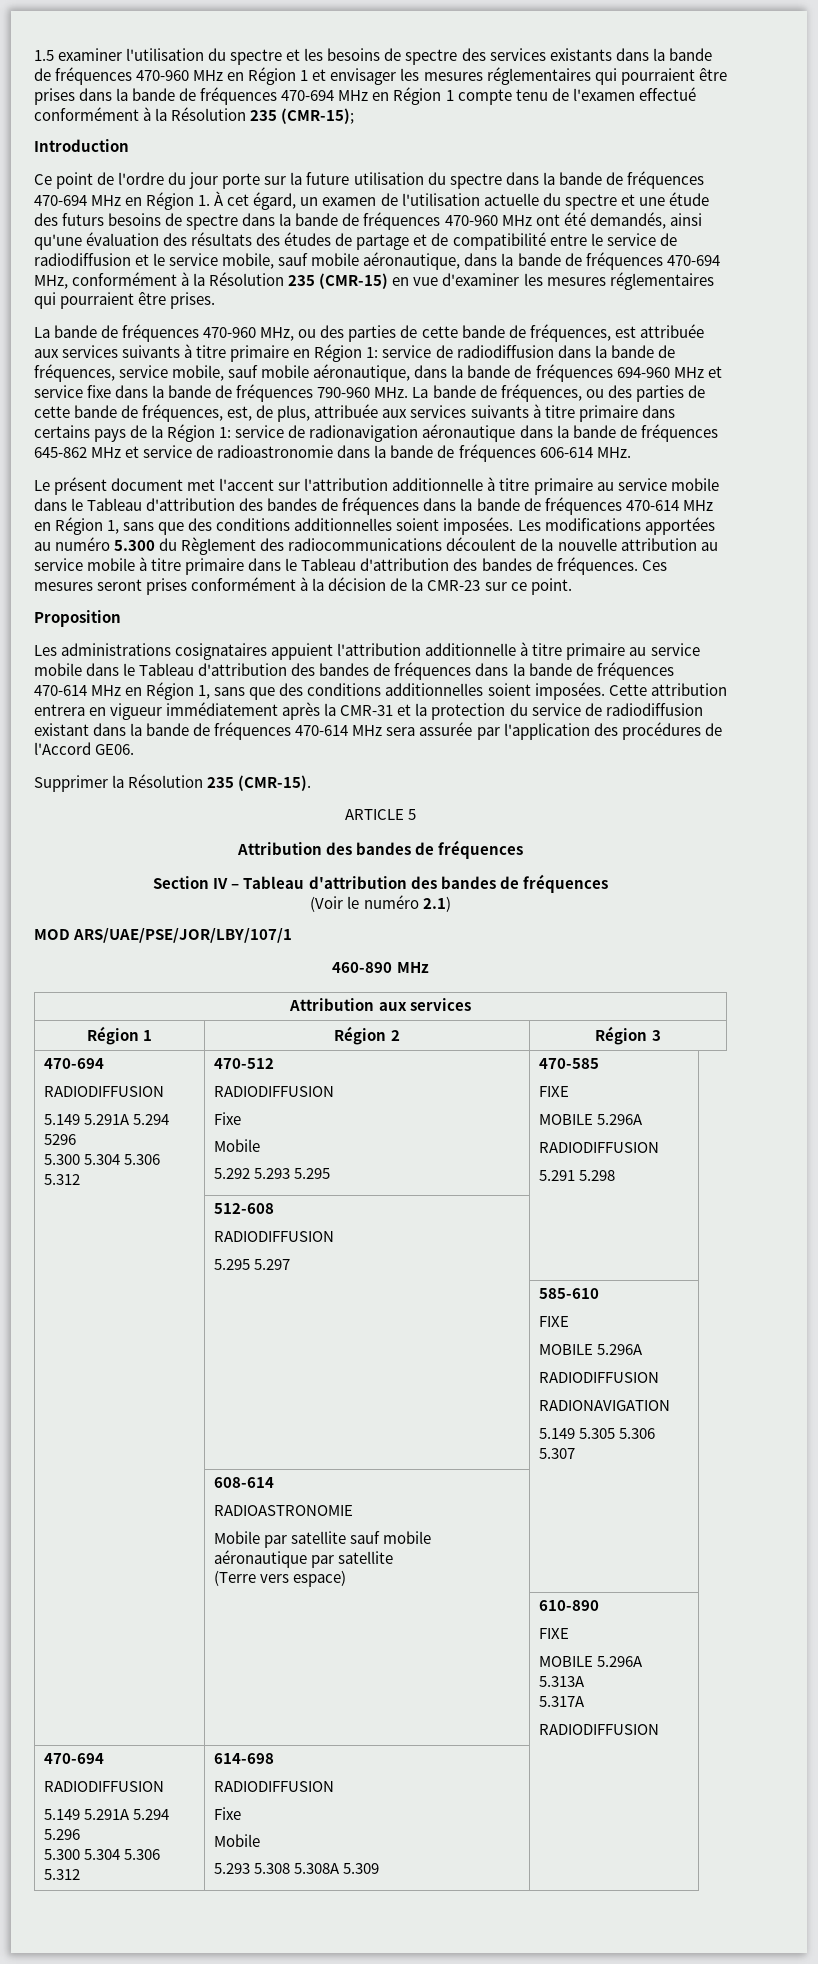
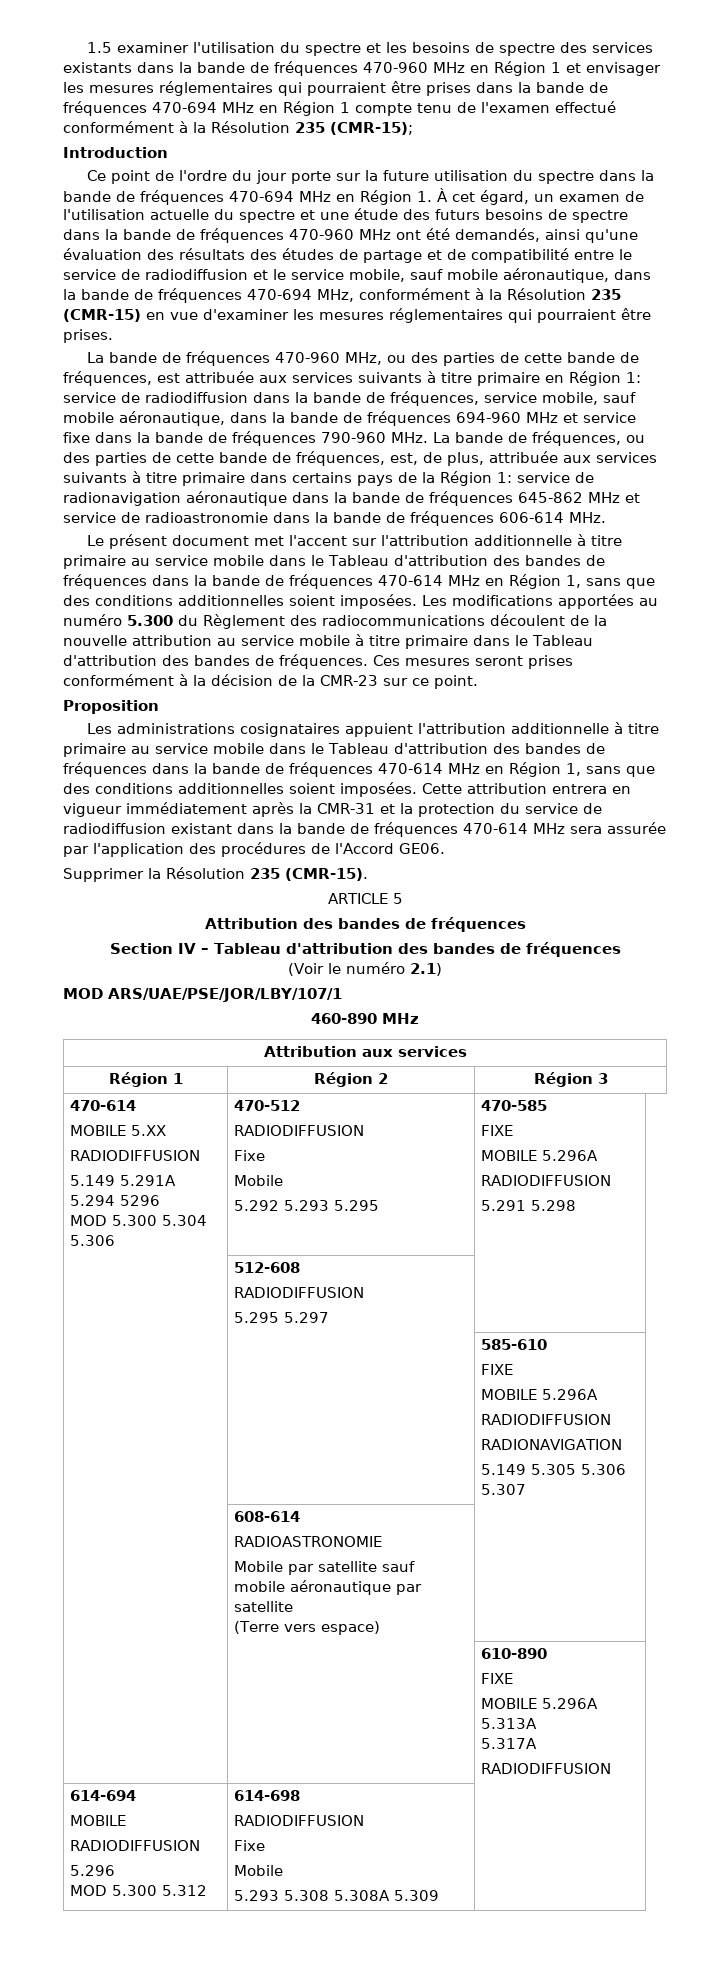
  Région 1 | Région 2 | Région 3
- 470-694
+ 470-614
+ MOBILE 5.XX
  RADIODIFFUSION
  5.149 5.291A 5.294 5296
- 5.300 5.304 5.306 5.312 | 470-512
+ MOD 5.300 5.304 5.306 | 470-512
  | | 610-890
  FIXE
  MOBILE 5.296A 5.313A
  5.317A
  RADIODIFFUSION
- 470-694
+ 614-694
+ MOBILE
  RADIODIFFUSION
- 5.149 5.291A 5.294 5.296
- 5.300 5.304 5.306 5.312 | 614-698
+ 5.296
+ MOD 5.300 5.312 | 614-698

